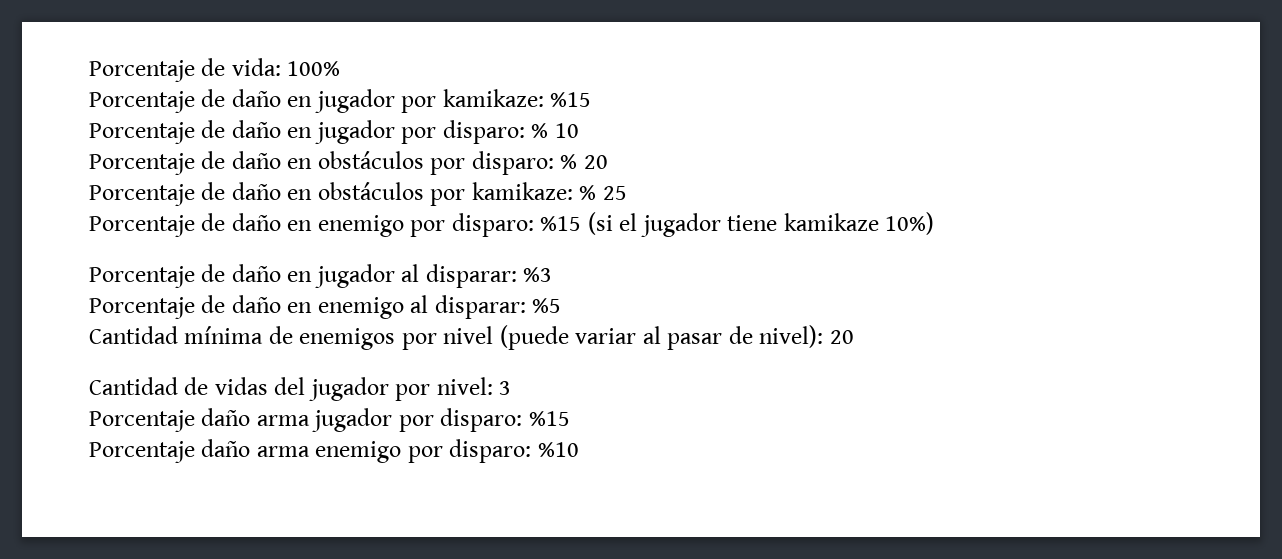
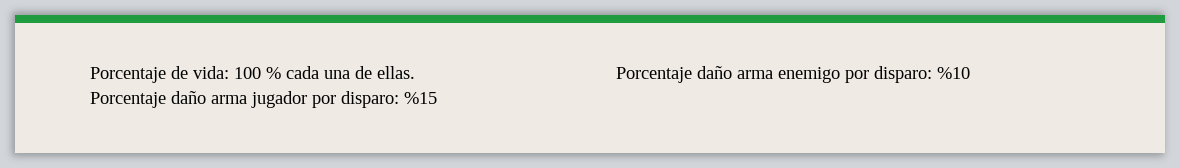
- Porcentaje de vida: 100%
- Porcentaje de daño en jugador por kamikaze: %15
- Porcentaje de daño en jugador por disparo: % 10
- Porcentaje de daño en obstáculos por disparo: % 20
- Porcentaje de daño en obstáculos por kamikaze: % 25
- Porcentaje de daño en enemigo por disparo: %15 (si el jugador tiene kamikaze 10%)
- Porcentaje de daño en jugador al disparar: %3
- Porcentaje de daño en enemigo al disparar: %5
- Cantidad mínima de enemigos por nivel (puede variar al pasar de nivel): 20
- Cantidad de vidas del jugador por nivel: 3
+ Porcentaje de vida: 100 % cada una de ellas.

